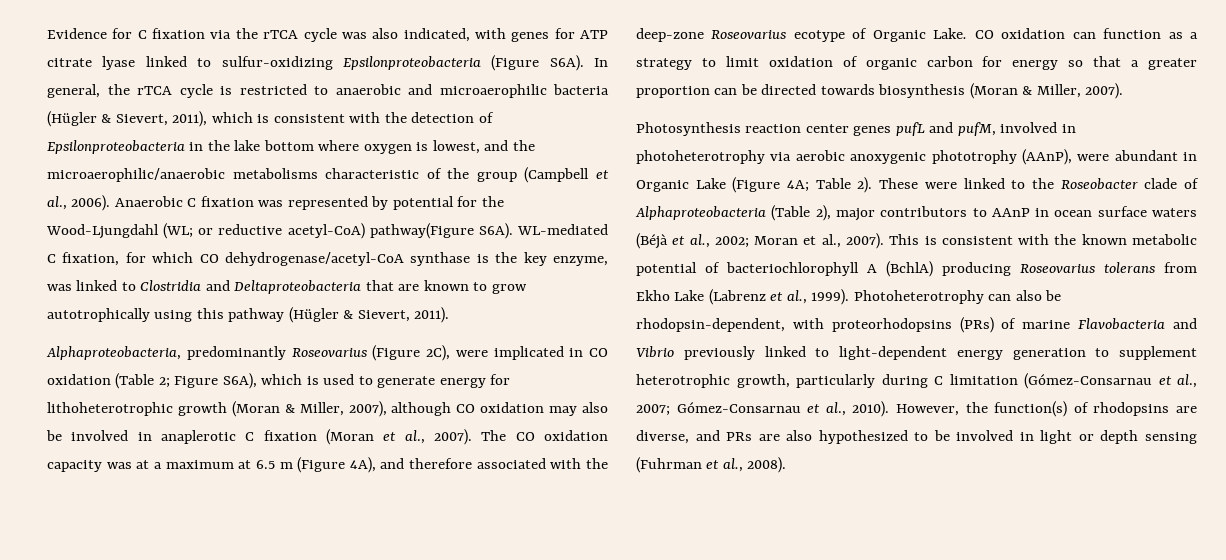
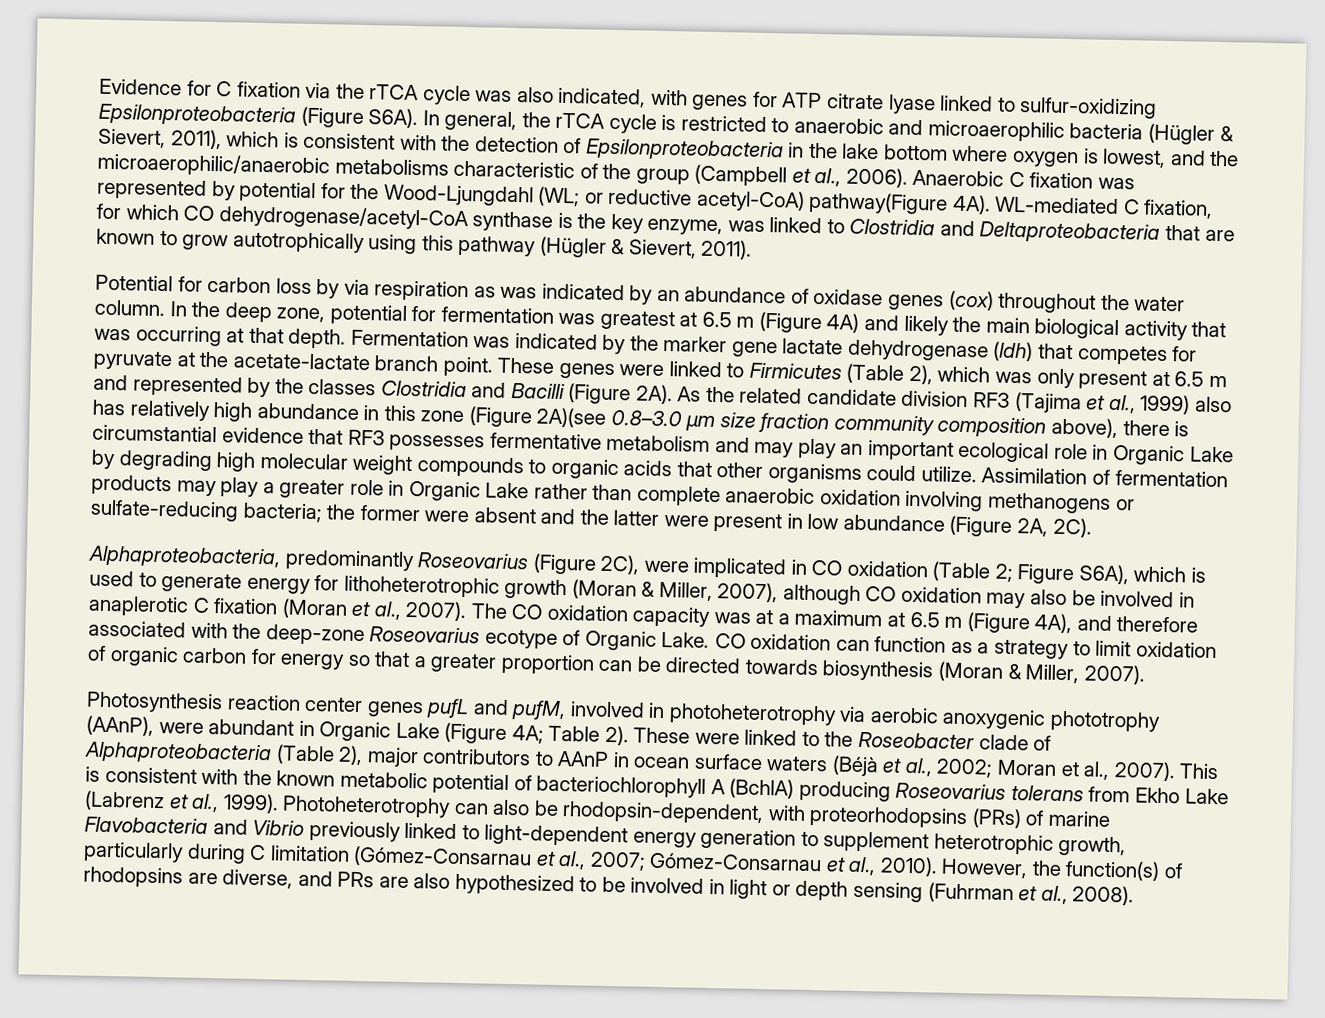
- Anaerobic C fixation was represented by potential for the Wood-Ljungdahl (WL; or reductive acetyl-CoA) pathway(Figure S6A).
+ Anaerobic C fixation was represented by potential for the Wood-Ljungdahl (WL; or reductive acetyl-CoA) pathway(Figure 4A).
+ Potential for carbon loss by via respiration as was indicated by an abundance of oxidase genes (cox) throughout the water column. In the deep zone, potential for fermentation was greatest at 6.5 m (Figure 4A) and likely the main biological activity that was occurring at that depth. Fermentation was indicated by the marker gene lactate dehydrogenase (ldh) that competes for pyruvate at the acetate-lactate branch point. These genes were linked to Firmicutes (Table 2), which was only present at 6.5 m and represented by the classes Clostridia and Bacilli (Figure 2A). As the related candidate division RF3 (Tajima et al., 1999) also has relatively high abundance in this zone (Figure 2A)(see 0.8–3.0 µm size fraction community composition above), there is circumstantial evidence that RF3 possesses fermentative metabolism and may play an important ecological role in Organic Lake by degrading high molecular weight compounds to organic acids that other organisms could utilize. Assimilation of fermentation products may play a greater role in Organic Lake rather than complete anaerobic oxidation involving methanogens or sulfate-reducing bacteria; the former were absent and the latter were present in low abundance (Figure 2A, 2C).

